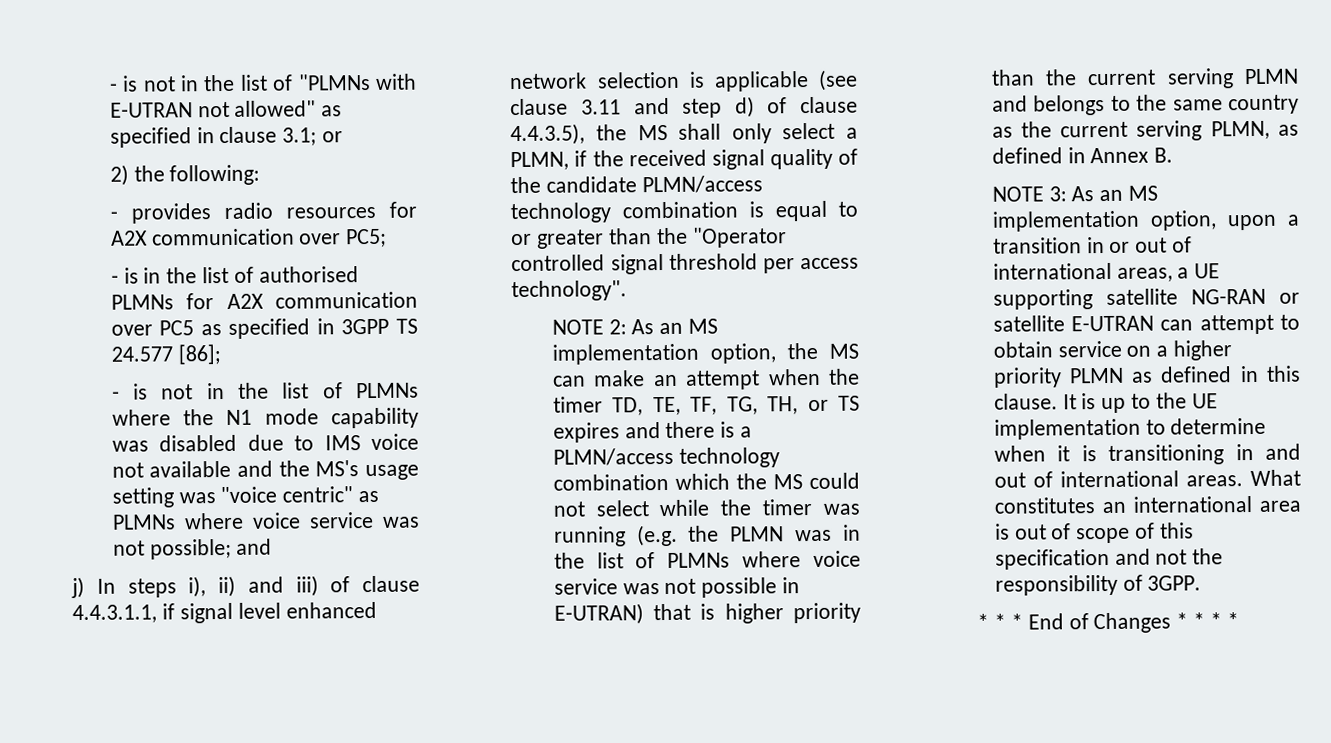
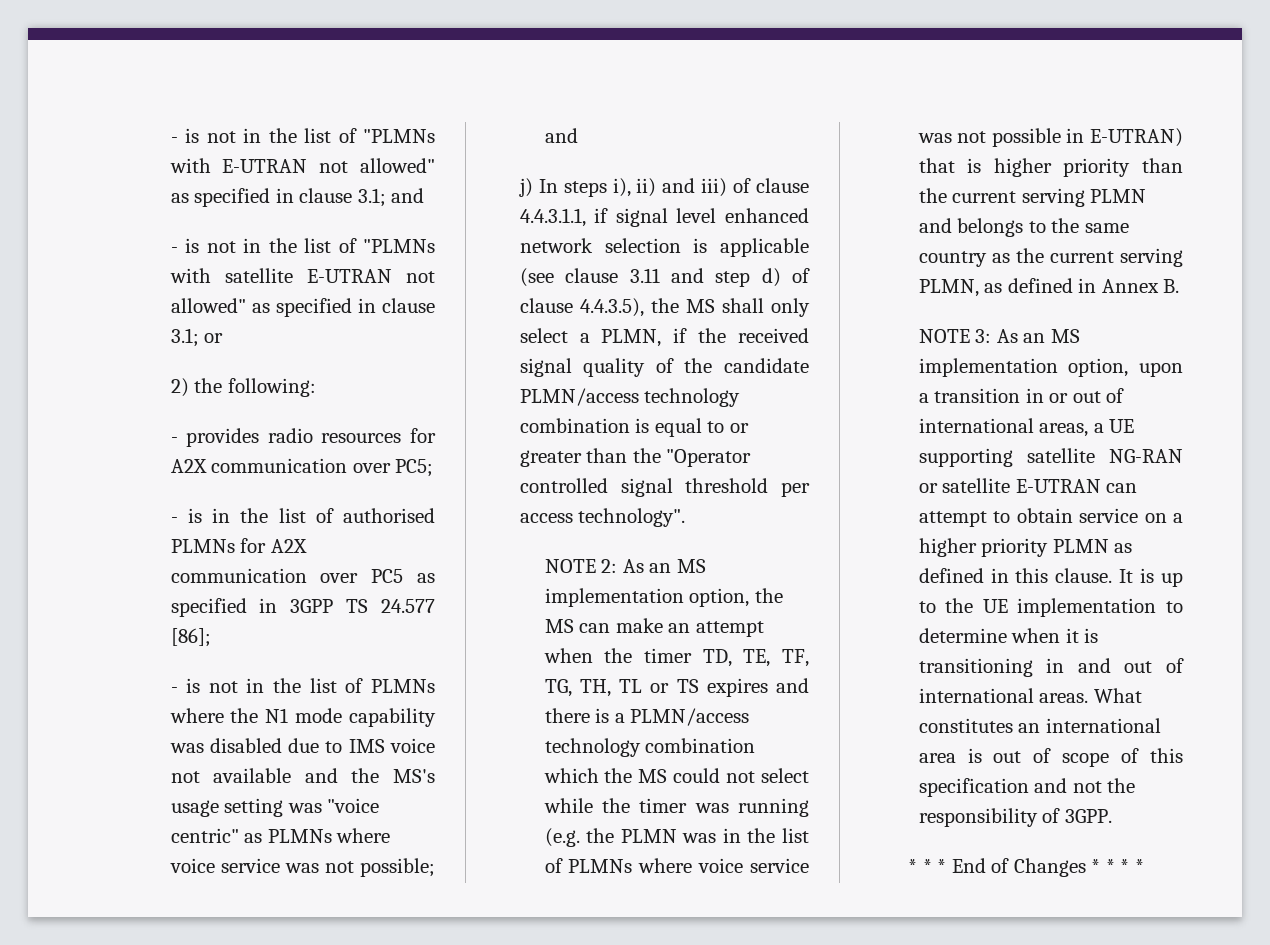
- - is not in the list of "PLMNs with E-UTRAN not allowed" as specified in clause 3.1; or
+ - is not in the list of "PLMNs with E-UTRAN not allowed" as specified in clause 3.1; and
+ - is not in the list of "PLMNs with satellite E-UTRAN not allowed" as specified in clause 3.1; or
- As an MS implementation option, the MS can make an attempt when the timer TD, TE, TF, TG, TH, or TS expires and there is a PLMN/access technology combination which the MS could not select while the timer was running (e.g. the PLMN was in the list of PLMNs where voice service was not possible in E-UTRAN) that is higher priority than the current serving PLMN and belongs to the same country as the current serving PLMN, as defined in Annex B.
+ As an MS implementation option, the MS can make an attempt when the timer TD, TE, TF, TG, TH, TL or TS expires and there is a PLMN/access technology combination which the MS could not select while the timer was running (e.g. the PLMN was in the list of PLMNs where voice service was not possible in E-UTRAN) that is higher priority than the current serving PLMN and belongs to the same country as the current serving PLMN, as defined in Annex B.

